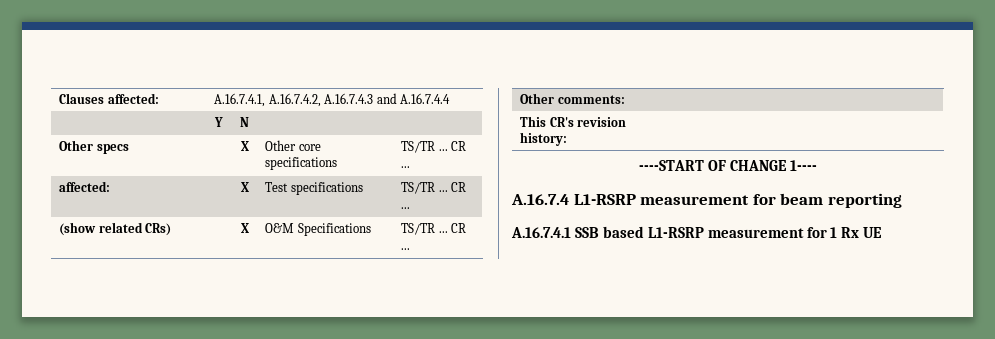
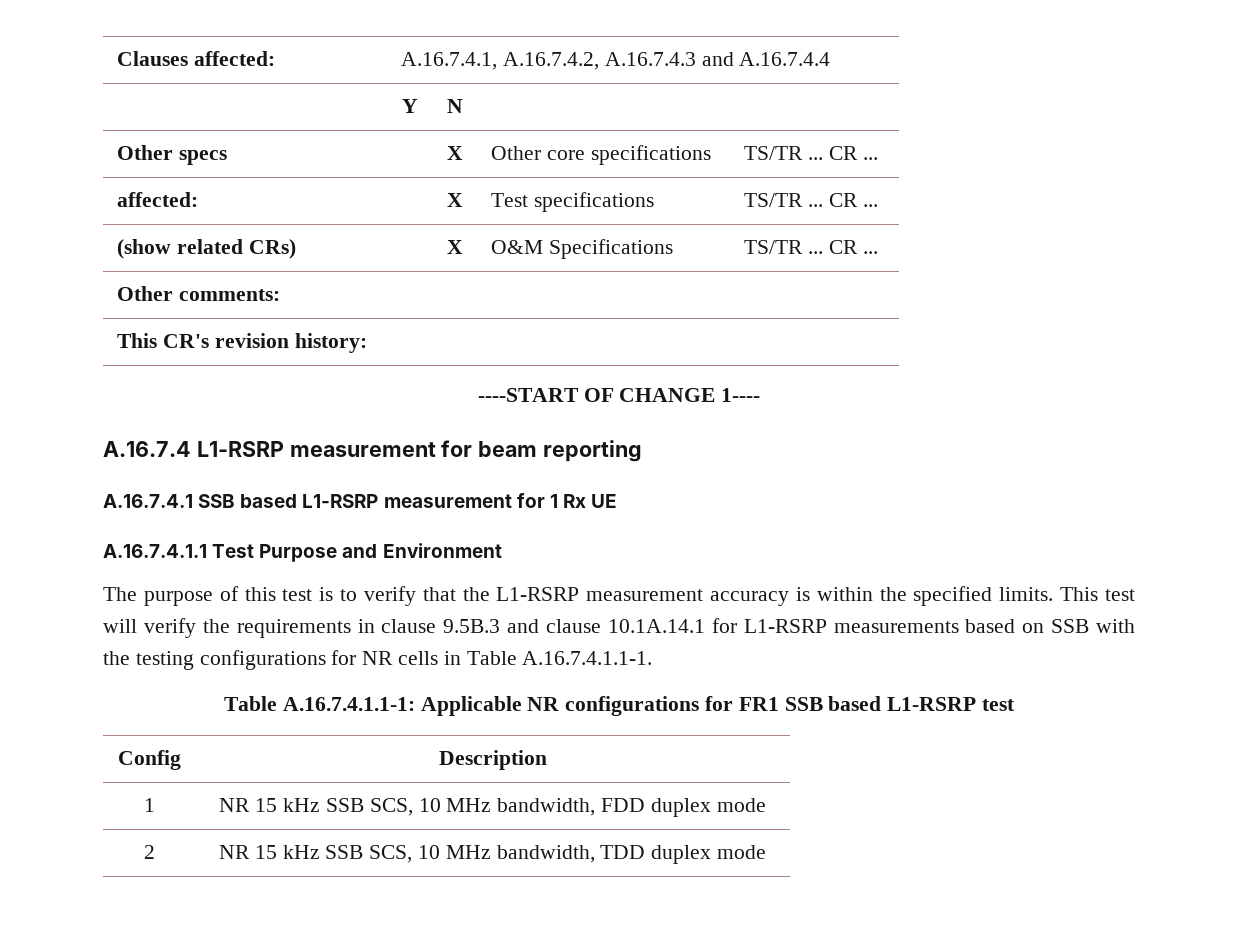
+ A.16.7.4.1.1 Test Purpose and Environment
+ The purpose of this test is to verify that the L1-RSRP measurement accuracy is within the specified limits. This test will verify the requirements in clause 9.5B.3 and clause 10.1A.14.1 for L1-RSRP measurements based on SSB with the testing configurations for NR cells in Table A.16.7.4.1.1-1.
+ Table A.16.7.4.1.1-1: Applicable NR configurations for FR1 SSB based L1-RSRP test
+ Config | Description
+ 1 | NR 15 kHz SSB SCS, 10 MHz bandwidth, FDD duplex mode
+ 2 | NR 15 kHz SSB SCS, 10 MHz bandwidth, TDD duplex mode

